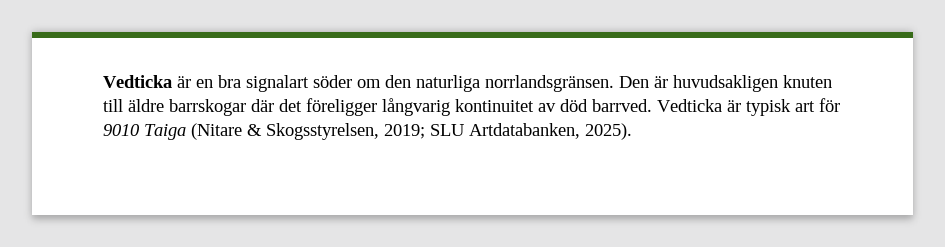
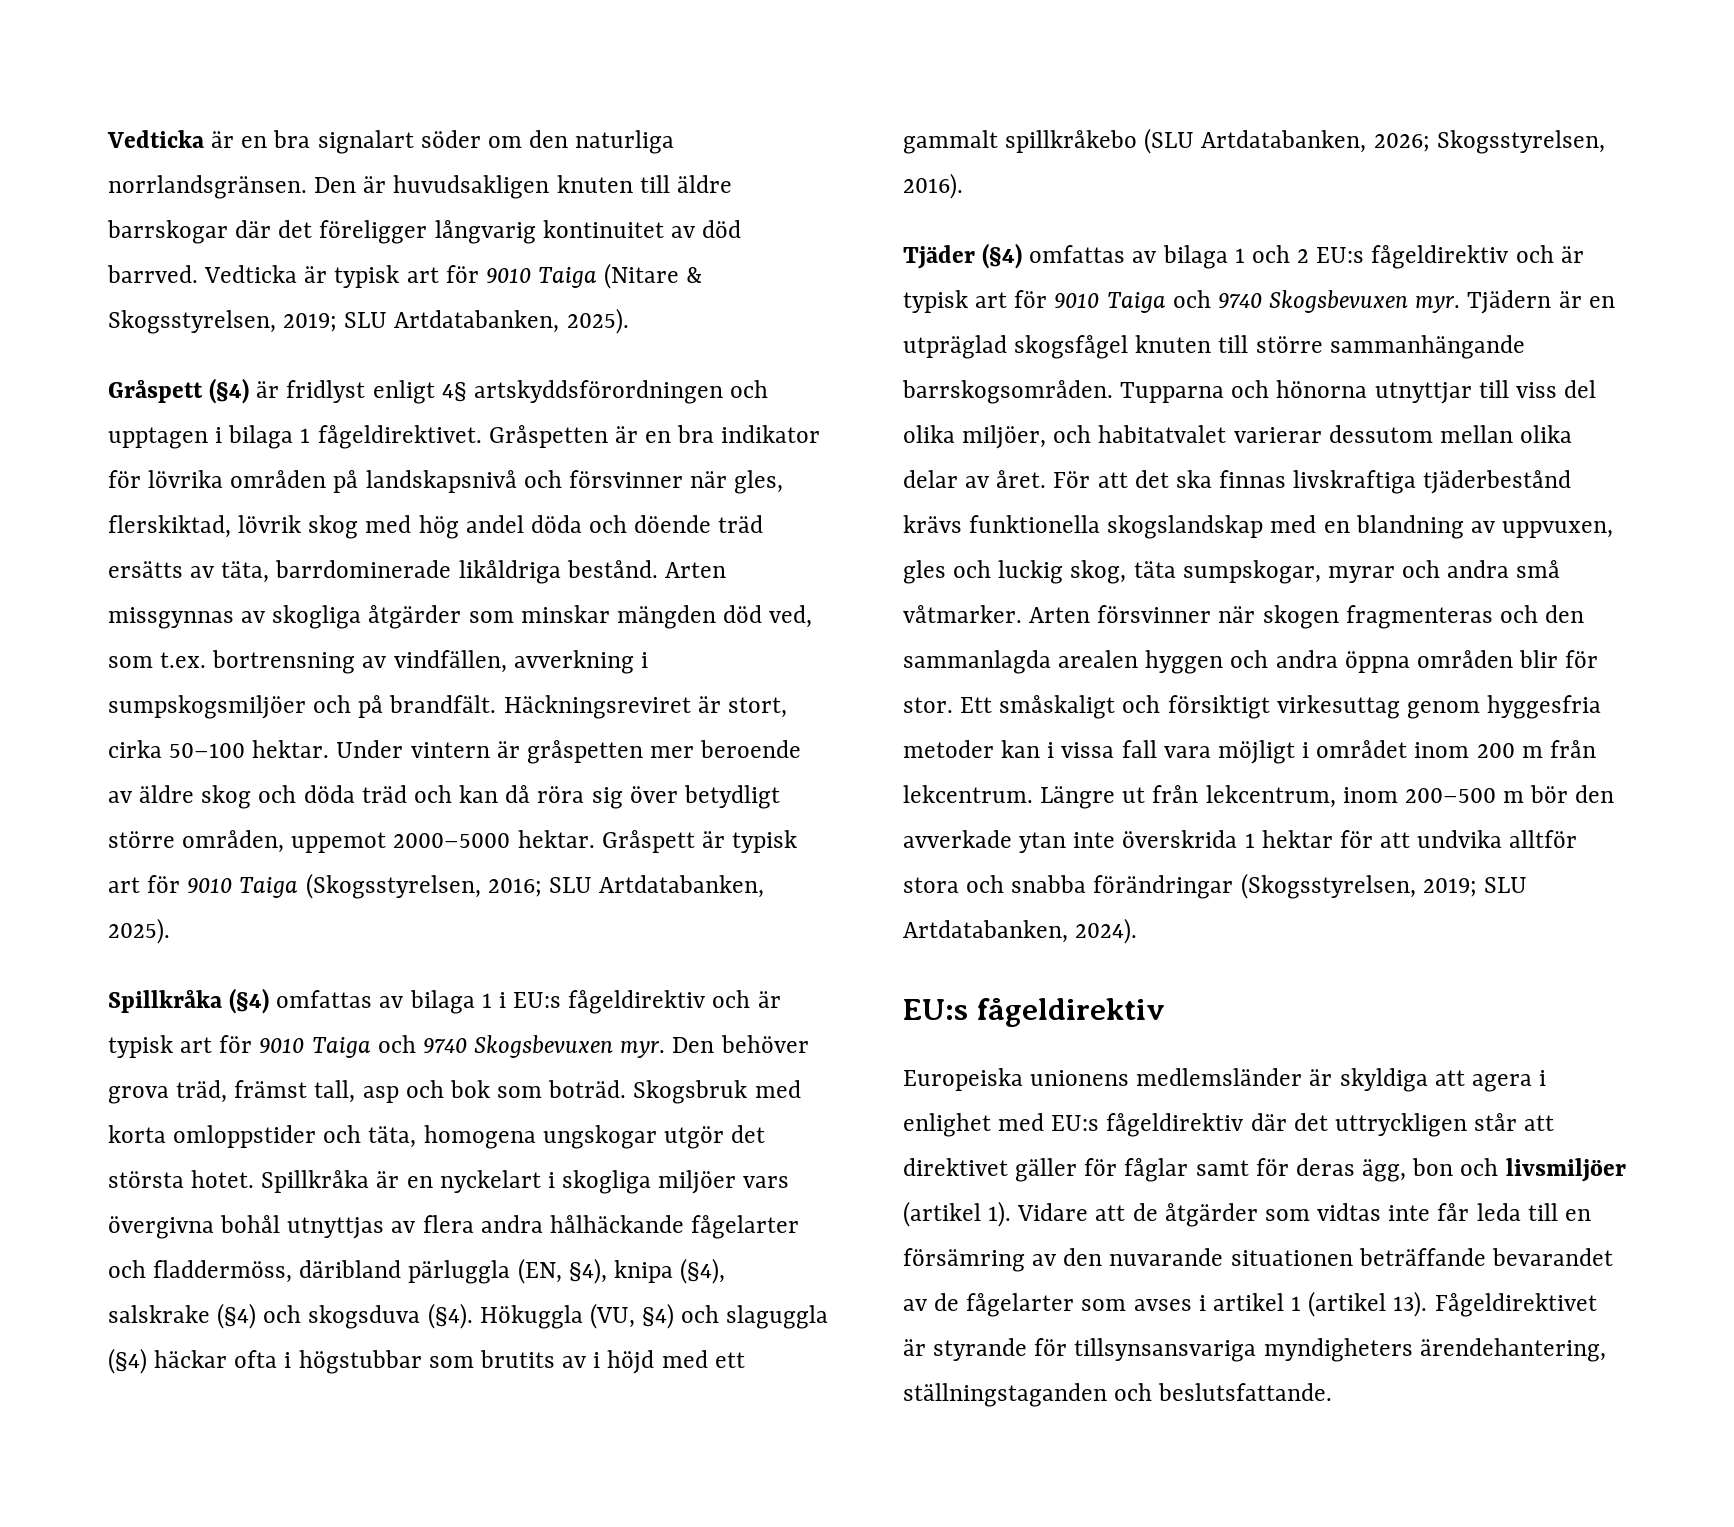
+ Gråspett (§4) är fridlyst enligt 4§ artskyddsförordningen och upptagen i bilaga 1 fågeldirektivet. Gråspetten är en bra indikator för lövrika områden på landskapsnivå och försvinner när gles, flerskiktad, lövrik skog med hög andel döda och döende träd ersätts av täta, barrdominerade likåldriga bestånd. Arten missgynnas av skogliga åtgärder som minskar mängden död ved, som t.ex. bortrensning av vindfällen, avverkning i sumpskogsmiljöer och på brandfält. Häckningsreviret är stort, cirka 50–100 hektar. Under vintern är gråspetten mer beroende av äldre skog och döda träd och kan då röra sig över betydligt större områden, uppemot 2000–5000 hektar. Gråspett är typisk art för 9010 Taiga (Skogsstyrelsen, 2016; SLU Artdatabanken, 2025).
+ Spillkråka (§4) omfattas av bilaga 1 i EU:s fågeldirektiv och är typisk art för 9010 Taiga och 9740 Skogsbevuxen myr. Den behöver grova träd, främst tall, asp och bok som boträd. Skogsbruk med korta omloppstider och täta, homogena ungskogar utgör det största hotet. Spillkråka är en nyckelart i skogliga miljöer vars övergivna bohål utnyttjas av flera andra hålhäckande fågelarter och fladdermöss, däribland pärluggla (EN, §4), knipa (§4), salskrake (§4) och skogsduva (§4). Hökuggla (VU, §4) och slaguggla (§4) häckar ofta i högstubbar som brutits av i höjd med ett gammalt spillkråkebo (SLU Artdatabanken, 2026; Skogsstyrelsen, 2016).
+ Tjäder (§4) omfattas av bilaga 1 och 2 EU:s fågeldirektiv och är typisk art för 9010 Taiga och 9740 Skogsbevuxen myr. Tjädern är en utpräglad skogsfågel knuten till större sammanhängande barrskogsområden. Tupparna och hönorna utnyttjar till viss del olika miljöer, och habitatvalet varierar dessutom mellan olika delar av året. För att det ska finnas livskraftiga tjäderbestånd krävs funktionella skogslandskap med en blandning av uppvuxen, gles och luckig skog, täta sumpskogar, myrar och andra små våtmarker. Arten försvinner när skogen fragmenteras och den sammanlagda arealen hyggen och andra öppna områden blir för stor. Ett småskaligt och försiktigt virkesuttag genom hyggesfria metoder kan i vissa fall vara möjligt i området inom 200 m från lekcentrum. Längre ut från lekcentrum, inom 200–500 m bör den avverkade ytan inte överskrida 1 hektar för att undvika alltför stora och snabba förändringar (Skogsstyrelsen, 2019; SLU Artdatabanken, 2024).
+ EU:s fågeldirektiv
+ Europeiska unionens medlemsländer är skyldiga att agera i enlighet med EU:s fågeldirektiv där det uttryckligen står att direktivet gäller för fåglar samt för deras ägg, bon och livsmiljöer (artikel 1). Vidare att de åtgärder som vidtas inte får leda till en försämring av den nuvarande situationen beträffande bevarandet av de fågelarter som avses i artikel 1 (artikel 13). Fågeldirektivet är styrande för tillsynsansvariga myndigheters ärendehantering, ställningstaganden och beslutsfattande.

